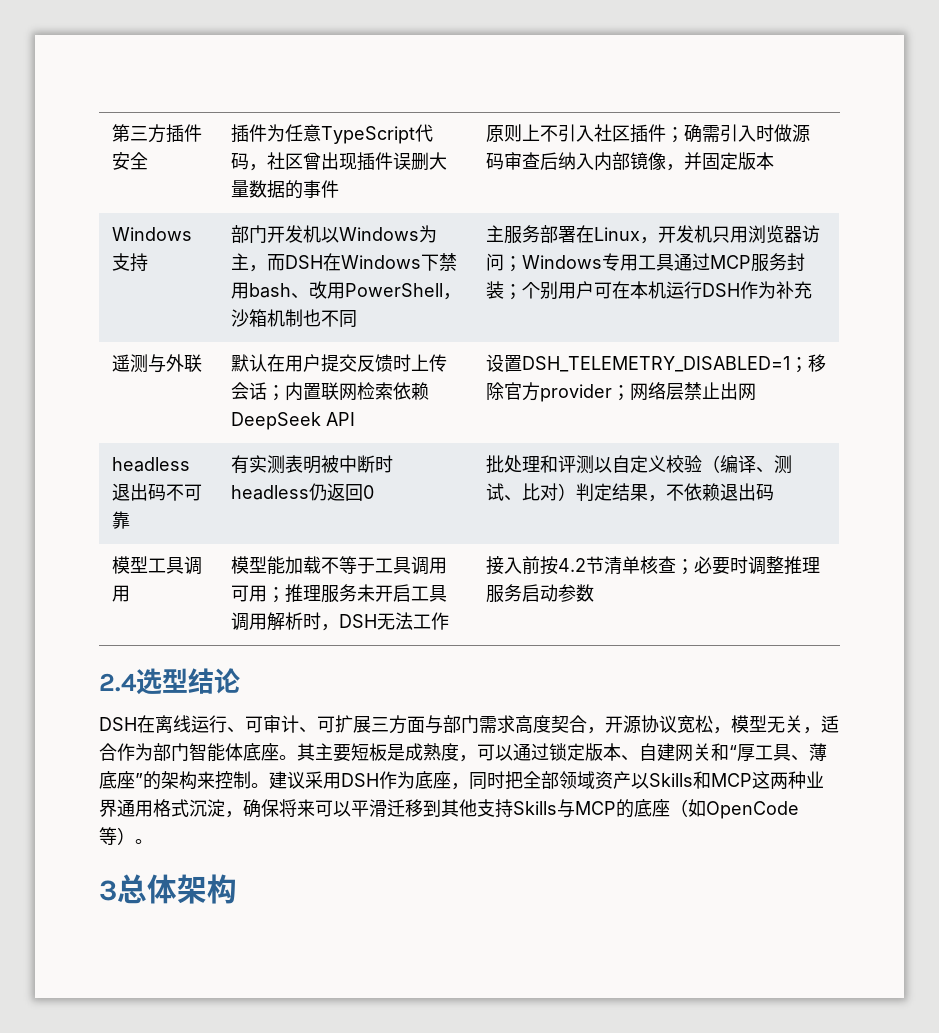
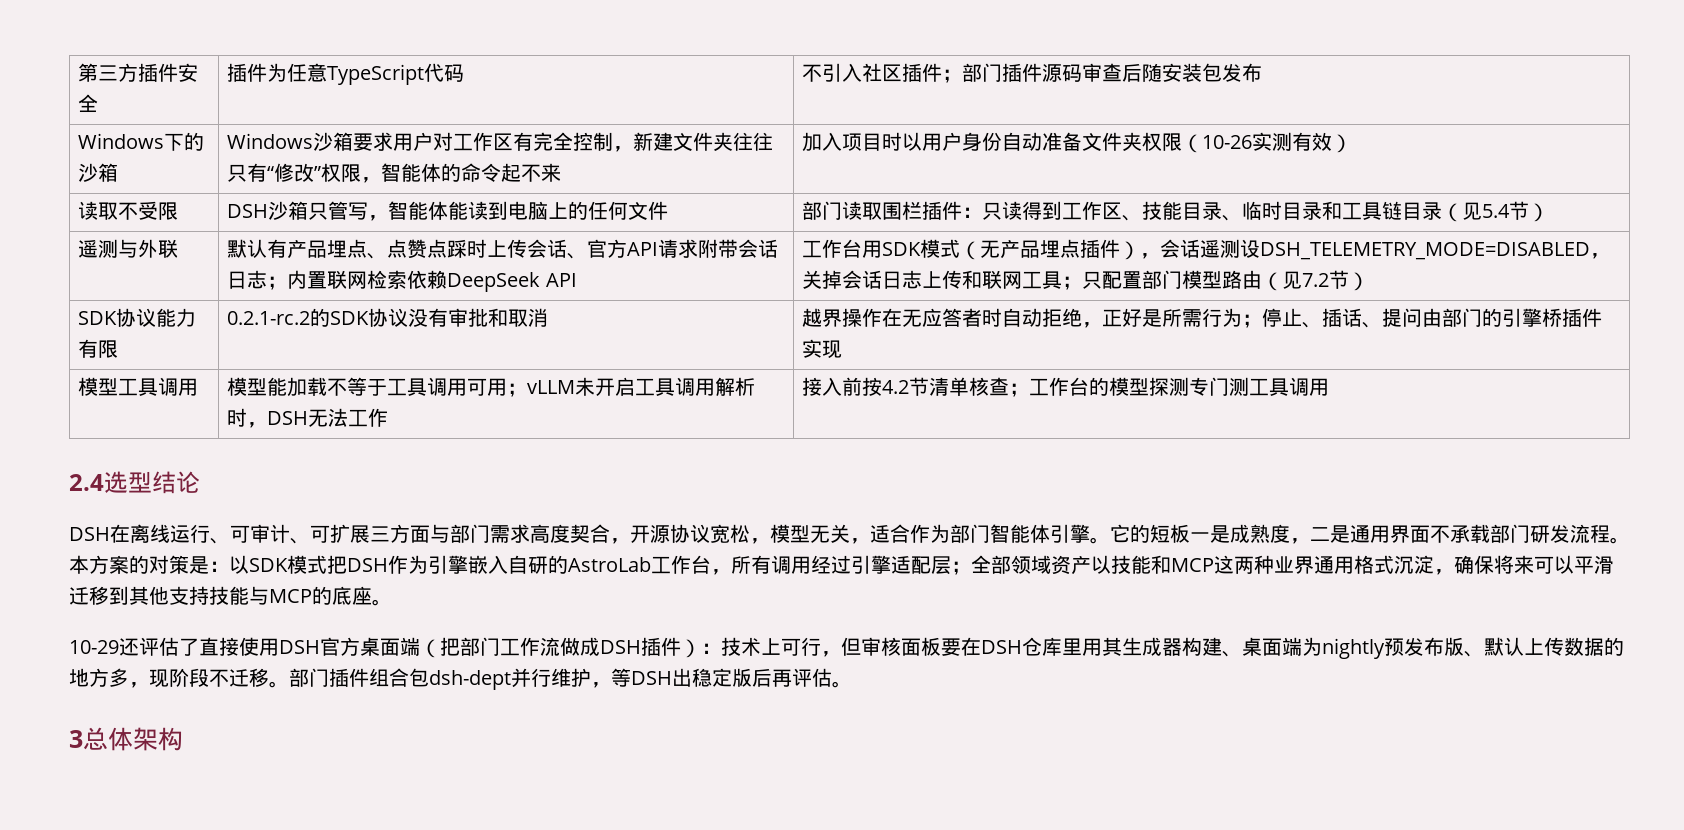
- 第三方插件安全 | 插件为任意TypeScript代码，社区曾出现插件误删大量数据的事件 | 原则上不引入社区插件；确需引入时做源码审查后纳入内部镜像，并固定版本
- Windows支持 | 部门开发机以Windows为主，而DSH在Windows下禁用bash、改用PowerShell，沙箱机制也不同 | 主服务部署在Linux，开发机只用浏览器访问；Windows专用工具通过MCP服务封装；个别用户可在本机运行DSH作为补充
- 遥测与外联 | 默认在用户提交反馈时上传会话；内置联网检索依赖DeepSeek API | 设置DSH_TELEMETRY_DISABLED=1；移除官方provider；网络层禁止出网
- headless退出码不可靠 | 有实测表明被中断时headless仍返回0 | 批处理和评测以自定义校验（编译、测试、比对）判定结果，不依赖退出码
+ 第三方插件安全 | 插件为任意TypeScript代码 | 不引入社区插件；部门插件源码审查后随安装包发布
+ Windows下的沙箱 | Windows沙箱要求用户对工作区有完全控制，新建文件夹往往只有“修改”权限，智能体的命令起不来 | 加入项目时以用户身份自动准备文件夹权限（10-26实测有效）
+ 读取不受限 | DSH沙箱只管写，智能体能读到电脑上的任何文件 | 部门读取围栏插件：只读得到工作区、技能目录、临时目录和工具链目录（见5.4节）
+ 遥测与外联 | 默认有产品埋点、点赞点踩时上传会话、官方API请求附带会话日志；内置联网检索依赖DeepSeek API | 工作台用SDK模式（无产品埋点插件），会话遥测设DSH_TELEMETRY_MODE=DISABLED，关掉会话日志上传和联网工具；只配置部门模型路由（见7.2节）
+ SDK协议能力有限 | 0.2.1-rc.2的SDK协议没有审批和取消 | 越界操作在无应答者时自动拒绝，正好是所需行为；停止、插话、提问由部门的引擎桥插件实现
- 模型工具调用 | 模型能加载不等于工具调用可用；推理服务未开启工具调用解析时，DSH无法工作 | 接入前按4.2节清单核查；必要时调整推理服务启动参数
+ 模型工具调用 | 模型能加载不等于工具调用可用；vLLM未开启工具调用解析时，DSH无法工作 | 接入前按4.2节清单核查；工作台的模型探测专门测工具调用
- DSH在离线运行、可审计、可扩展三方面与部门需求高度契合，开源协议宽松，模型无关，适合作为部门智能体底座。其主要短板是成熟度，可以通过锁定版本、自建网关和“厚工具、薄底座”的架构来控制。建议采用DSH作为底座，同时把全部领域资产以Skills和MCP这两种业界通用格式沉淀，确保将来可以平滑迁移到其他支持Skills与MCP的底座（如OpenCode等）。
+ DSH在离线运行、可审计、可扩展三方面与部门需求高度契合，开源协议宽松，模型无关，适合作为部门智能体引擎。它的短板一是成熟度，二是通用界面不承载部门研发流程。本方案的对策是：以SDK模式把DSH作为引擎嵌入自研的AstroLab工作台，所有调用经过引擎适配层；全部领域资产以技能和MCP这两种业界通用格式沉淀，确保将来可以平滑迁移到其他支持技能与MCP的底座。
+ 10-29还评估了直接使用DSH官方桌面端（把部门工作流做成DSH插件）：技术上可行，但审核面板要在DSH仓库里用其生成器构建、桌面端为nightly预发布版、默认上传数据的地方多，现阶段不迁移。部门插件组合包dsh-dept并行维护，等DSH出稳定版后再评估。

